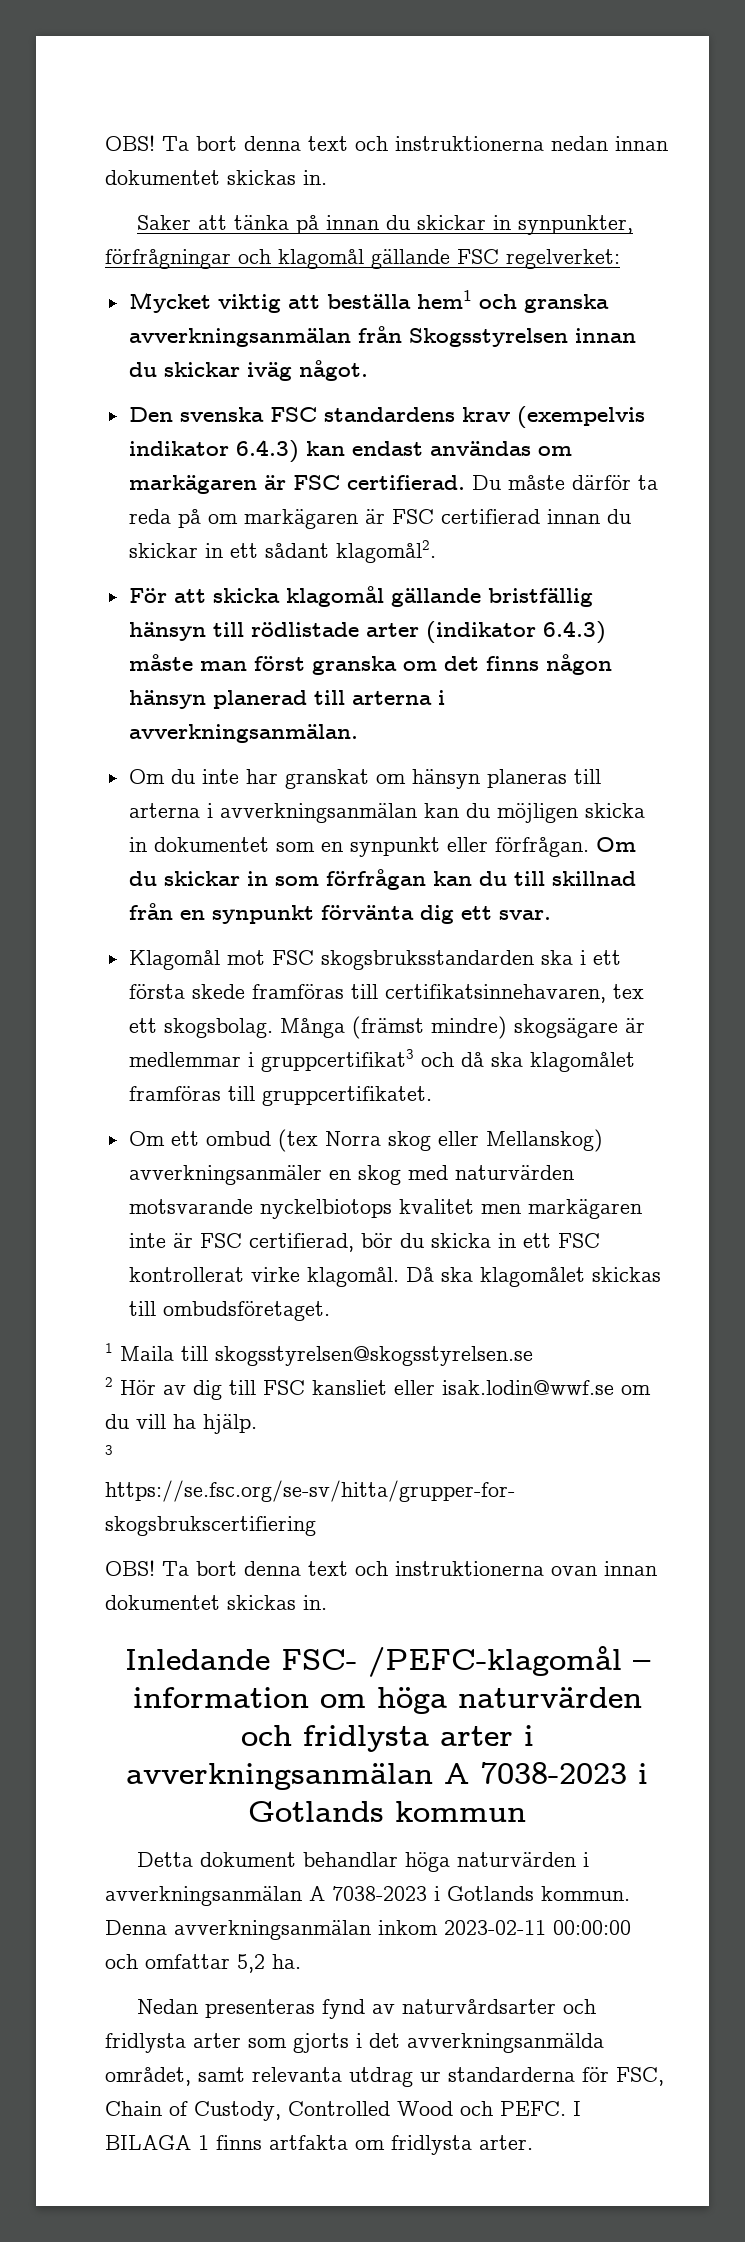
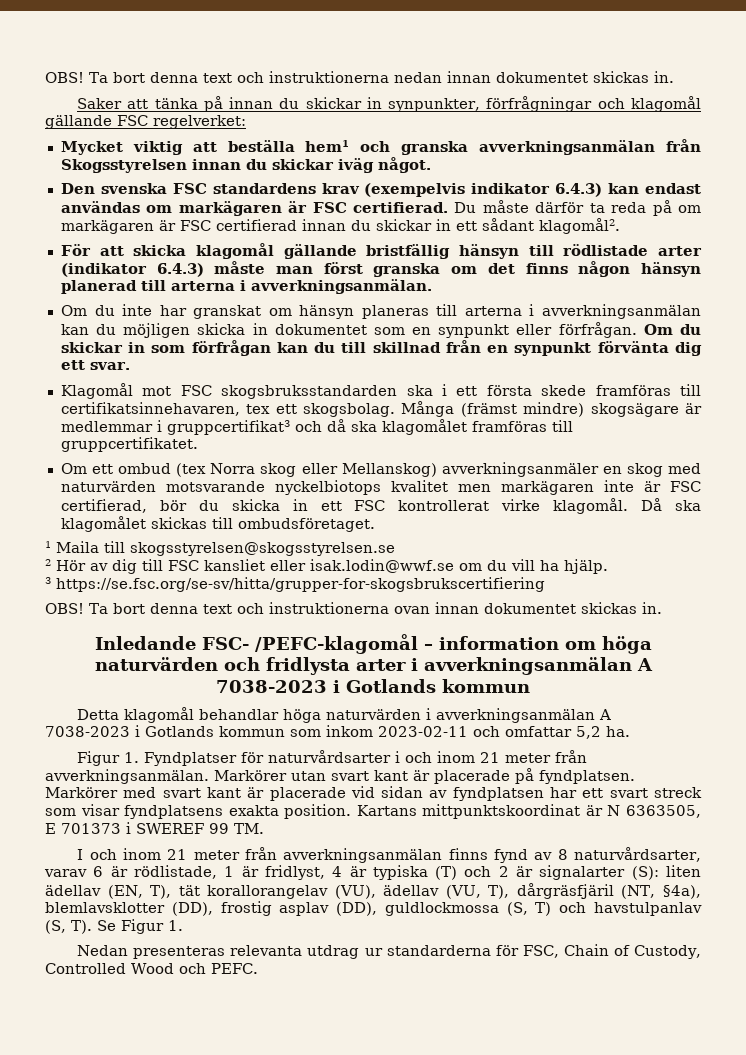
- Detta dokument behandlar höga naturvärden i avverkningsanmälan A 7038-2023 i Gotlands kommun. Denna avverkningsanmälan inkom 2023-02-11 00:00:00 och omfattar 5,2 ha.
+ Detta klagomål behandlar höga naturvärden i avverkningsanmälan A 7038-2023 i Gotlands kommun som inkom 2023-02-11 och omfattar 5,2 ha.
- Nedan presenteras fynd av naturvårdsarter och fridlysta arter som gjorts i det avverkningsanmälda området, samt relevanta utdrag ur standarderna för FSC, Chain of Custody, Controlled Wood och PEFC. I BILAGA 1 finns artfakta om fridlysta arter.
+ Figur 1. Fyndplatser för naturvårdsarter i och inom 21 meter från avverkningsanmälan. Markörer utan svart kant är placerade på fyndplatsen. Markörer med svart kant är placerade vid sidan av fyndplatsen har ett svart streck som visar fyndplatsens exakta position. Kartans mittpunktskoordinat är N 6363505, E 701373 i SWEREF 99 TM.
+ I och inom 21 meter från avverkningsanmälan finns fynd av 8 naturvårdsarter, varav 6 är rödlistade, 1 är fridlyst, 4 är typiska (T) och 2 är signalarter (S): liten ädellav (EN, T), tät korallorangelav (VU), ädellav (VU, T), dårgräsfjäril (NT, §4a), blemlavsklotter (DD), frostig asplav (DD), guldlockmossa (S, T) och havstulpanlav (S, T). Se Figur 1.
+ Nedan presenteras relevanta utdrag ur standarderna för FSC, Chain of Custody, Controlled Wood och PEFC.

